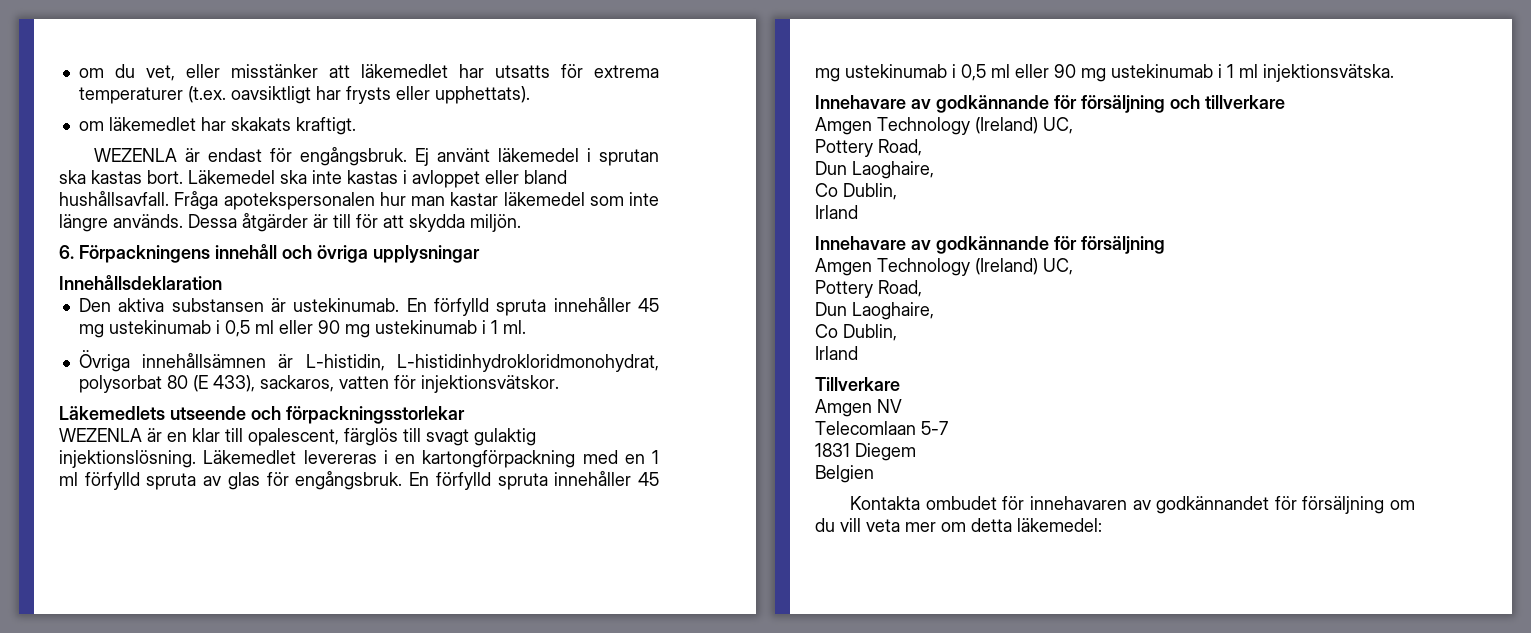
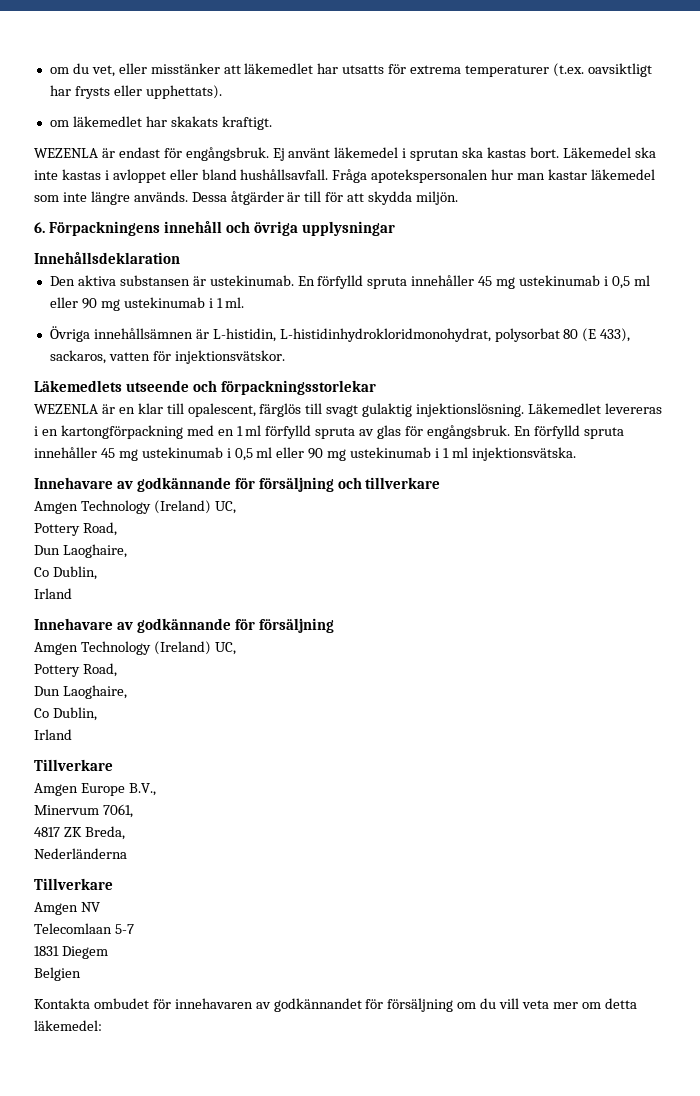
+ Amgen Europe B.V.,
+ Minervum 7061,
+ 4817 ZK Breda,
+ Nederländerna
+ Tillverkare

